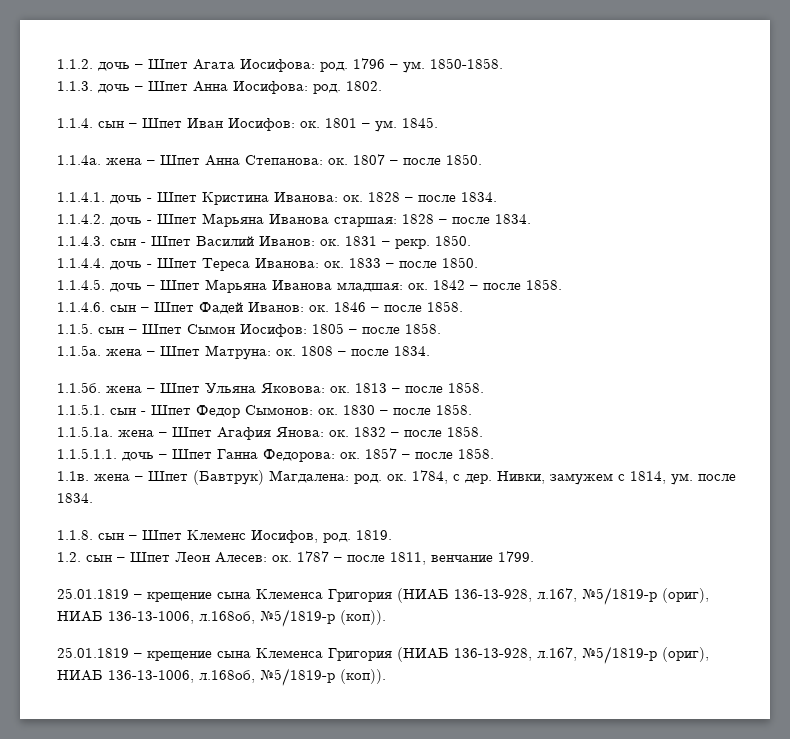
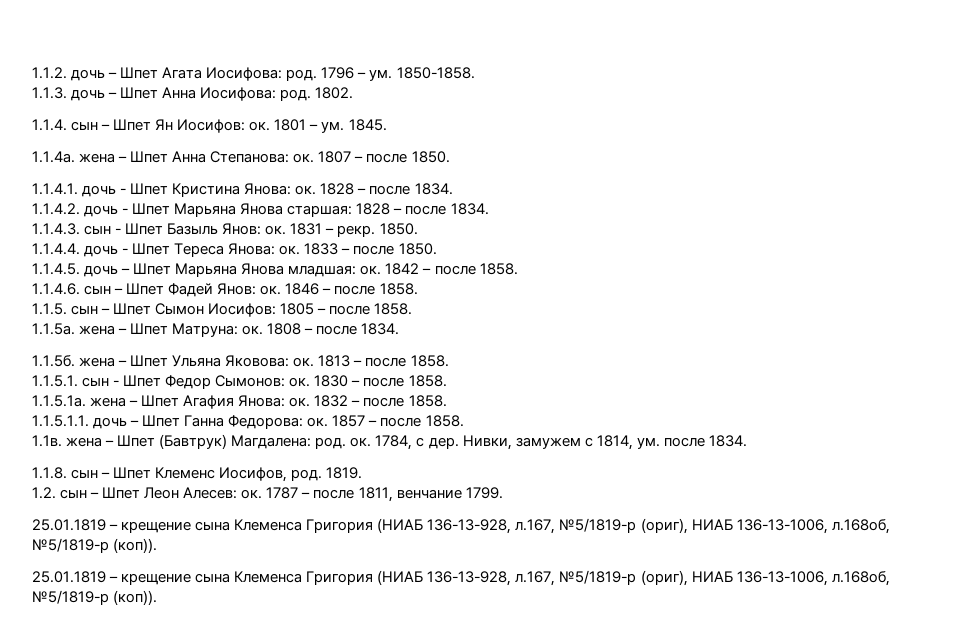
- 1.1.4. сын – Шпет Иван Иосифов: ок.
+ 1.1.4. сын – Шпет Ян Иосифов: ок.
- 1.1.4.1. дочь - Шпет Кристина Иванова: ок.
+ 1.1.4.1. дочь - Шпет Кристина Янова: ок.
- 1.1.4.2. дочь - Шпет Марьяна Иванова старшая: 1828 – после 1834.
+ 1.1.4.2. дочь - Шпет Марьяна Янова старшая: 1828 – после 1834.
- 1.1.4.3. сын - Шпет Василий Иванов: ок.
+ 1.1.4.3. сын - Шпет Базыль Янов: ок.
- 1.1.4.4. дочь - Шпет Тереса Иванова: ок.
+ 1.1.4.4. дочь - Шпет Тереса Янова: ок.
- 1.1.4.5. дочь – Шпет Марьяна Иванова младшая: ок.
+ 1.1.4.5. дочь – Шпет Марьяна Янова младшая: ок.
- 1.1.4.6. сын – Шпет Фадей Иванов: ок.
+ 1.1.4.6. сын – Шпет Фадей Янов: ок.

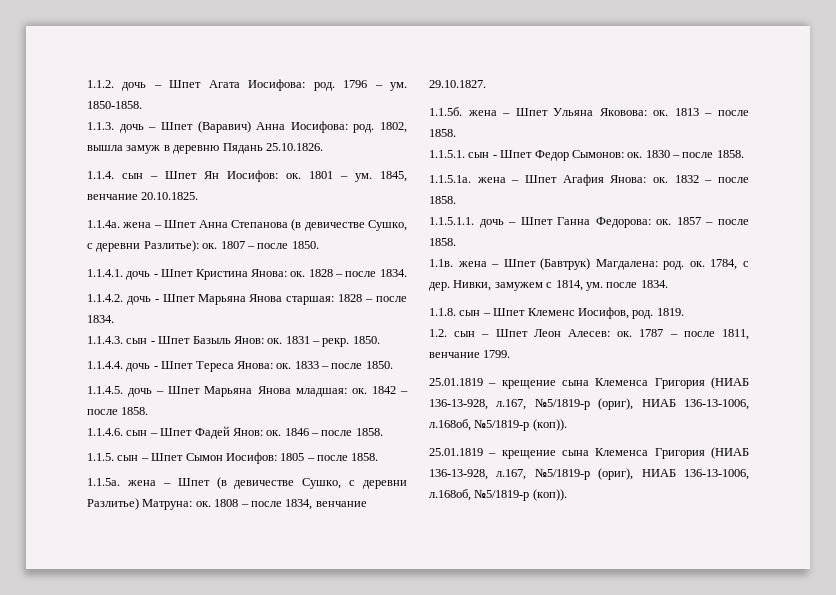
- 1.1.3. дочь – Шпет Анна Иосифова: род.
+ 1.1.3. дочь – Шпет (Варавич) Анна Иосифова: род.
- 1802.
+ 1802, вышла замуж в деревню Пядань 25.10.1826.
- 1845.
+ 1845, венчание 20.10.1825.
- 1.1.4а. жена – Шпет Анна Степанова: ок.
+ 1.1.4а. жена – Шпет Анна Степанова (в девичестве Сушко, с деревни Разлитье): ок.
- 1.1.5а. жена – Шпет Матруна: ок.
+ 1.1.5а. жена – Шпет (в девичестве Сушко, с деревни Разлитье) Матруна: ок.
- 1808 – после 1834.
+ 1808 – после 1834, венчание 29.10.1827.

